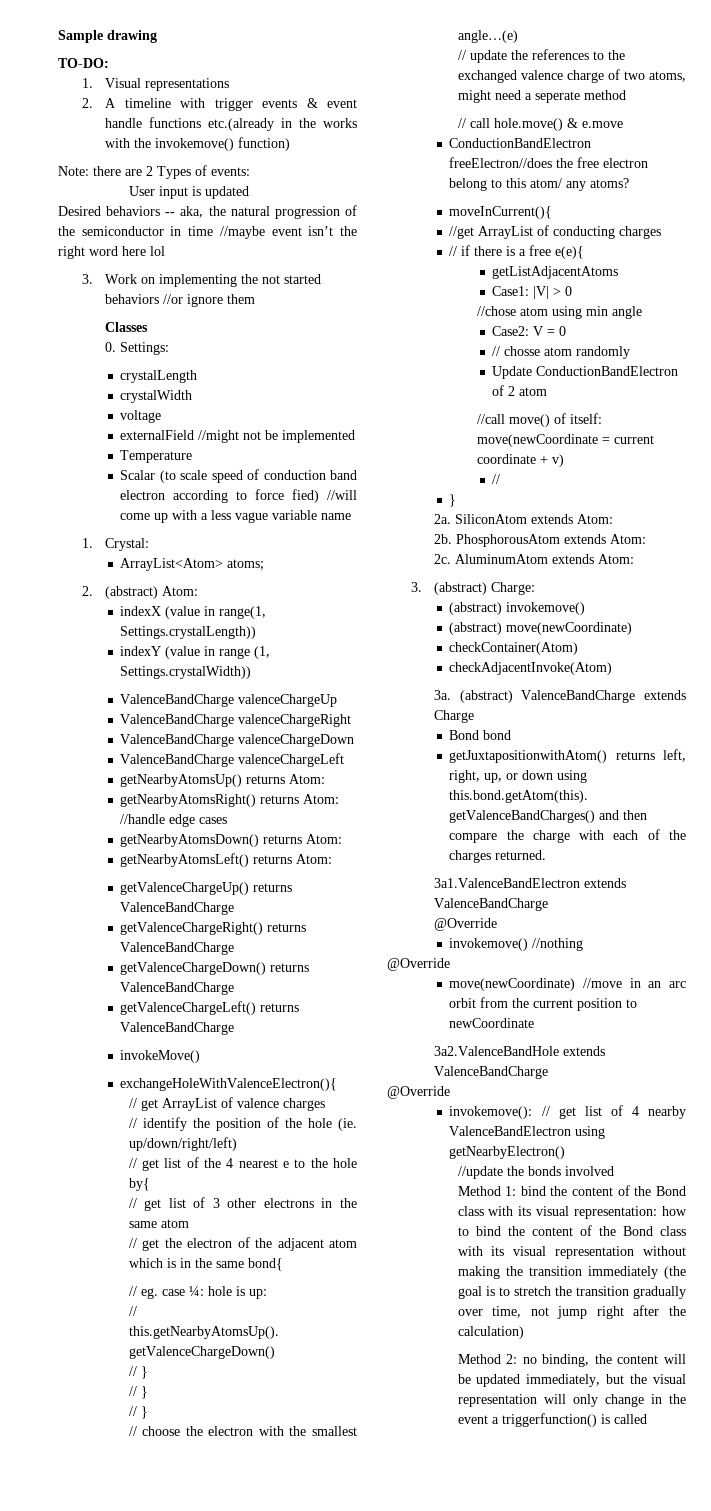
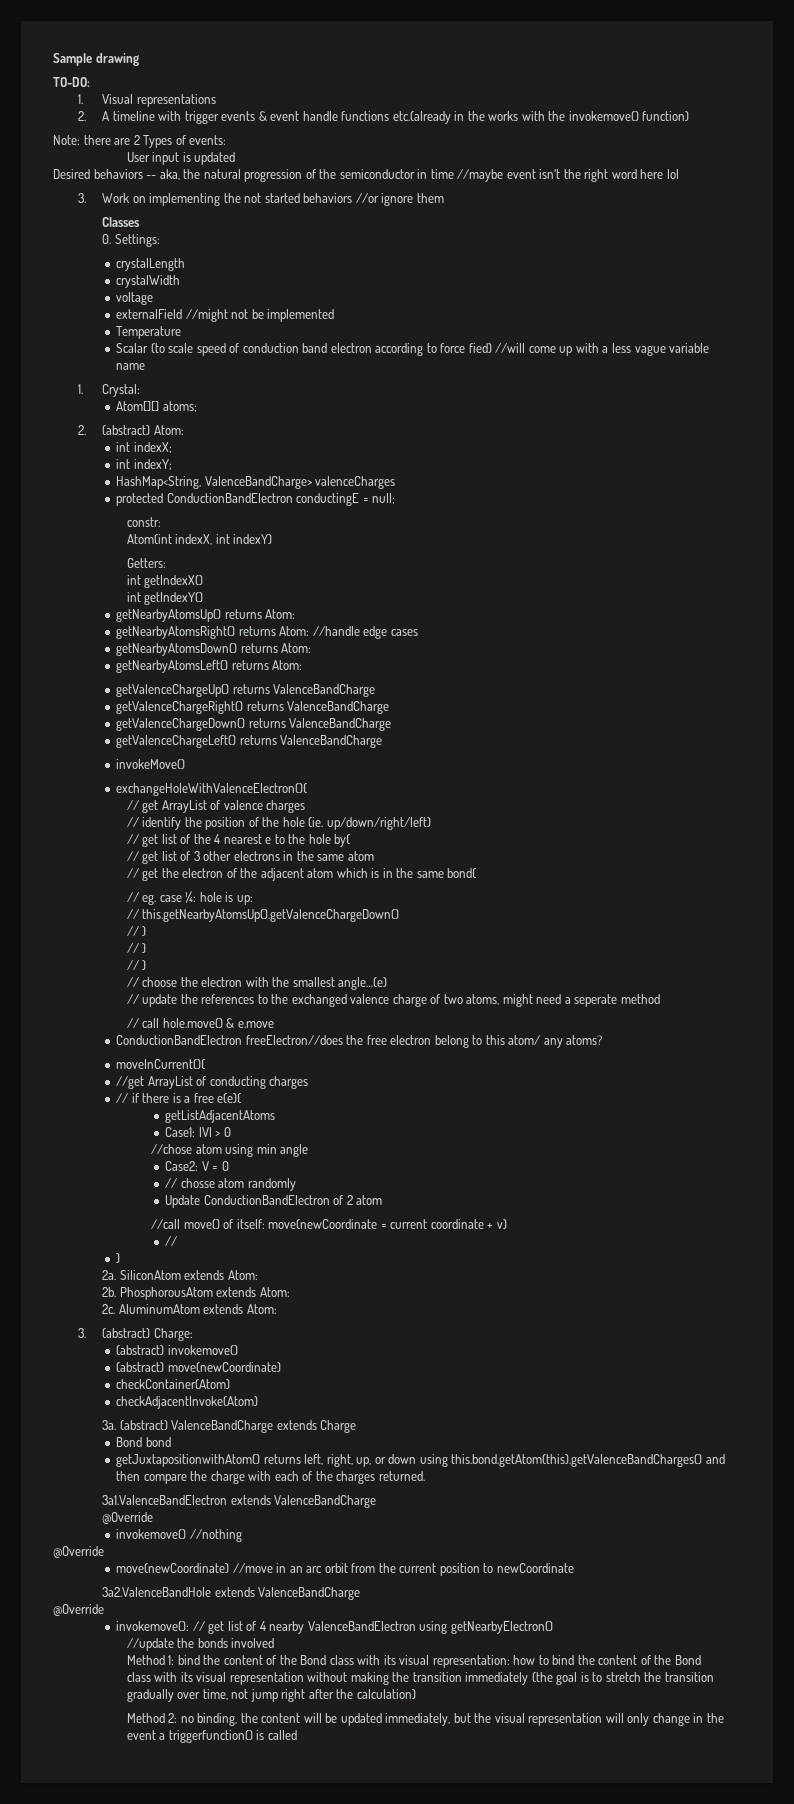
- ArrayList<Atom> atoms;
+ Atom[][] atoms;
- indexX (value in range(1, Settings.crystalLength))
- indexY (value in range (1, Settings.crystalWidth))
- ValenceBandCharge valenceChargeUp
- ValenceBandCharge valenceChargeRight
- ValenceBandCharge valenceChargeDown
- ValenceBandCharge valenceChargeLeft
+ int indexX;
+ int indexY;
+ HashMap<String, ValenceBandCharge> valenceCharges
+ protected ConductionBandElectron conductingE = null;
+ constr:
+ Atom(int indexX, int indexY)
+ Getters:
+ int getIndexX()
+ int getIndexY()

